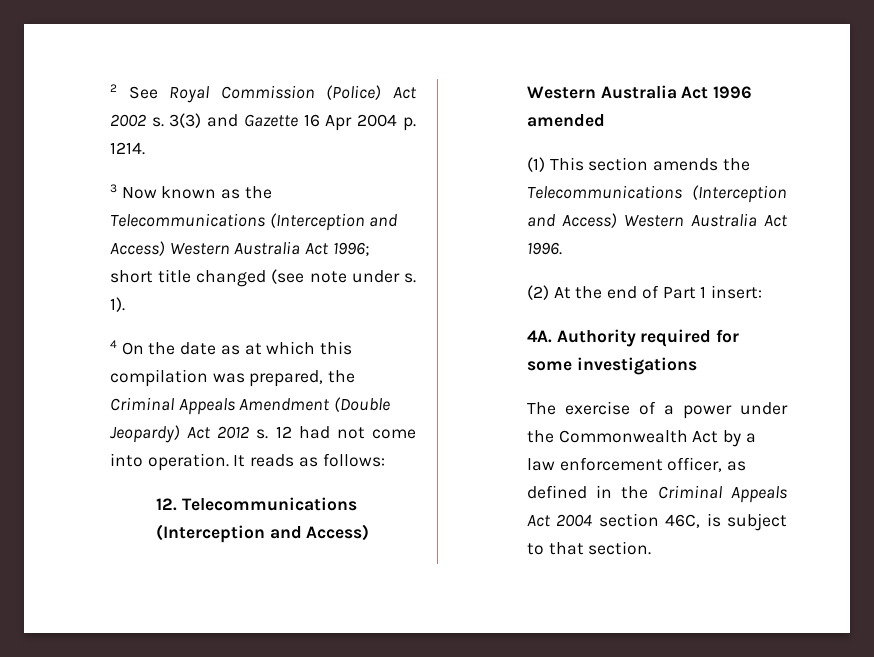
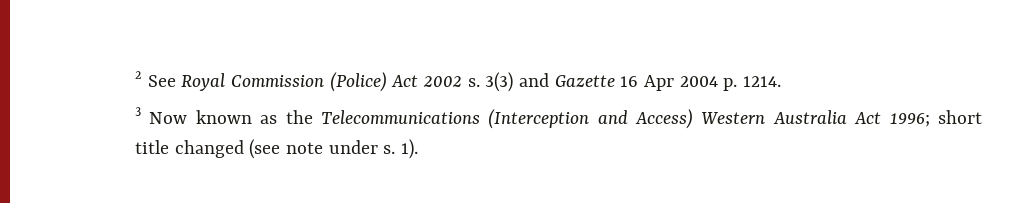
- 4 On the date as at which this compilation was prepared, the Criminal Appeals Amendment (Double Jeopardy) Act 2012 s. 12 had not come into operation. It reads as follows:
- 12. Telecommunications (Interception and Access) Western Australia Act 1996 amended
- (1) This section amends the Telecommunications (Interception and Access) Western Australia Act 1996.
- (2) At the end of Part 1 insert:
- 4A. Authority required for some investigations
- The exercise of a power under the Commonwealth Act by a law enforcement officer, as defined in the Criminal Appeals Act 2004 section 46C, is subject to that section.

